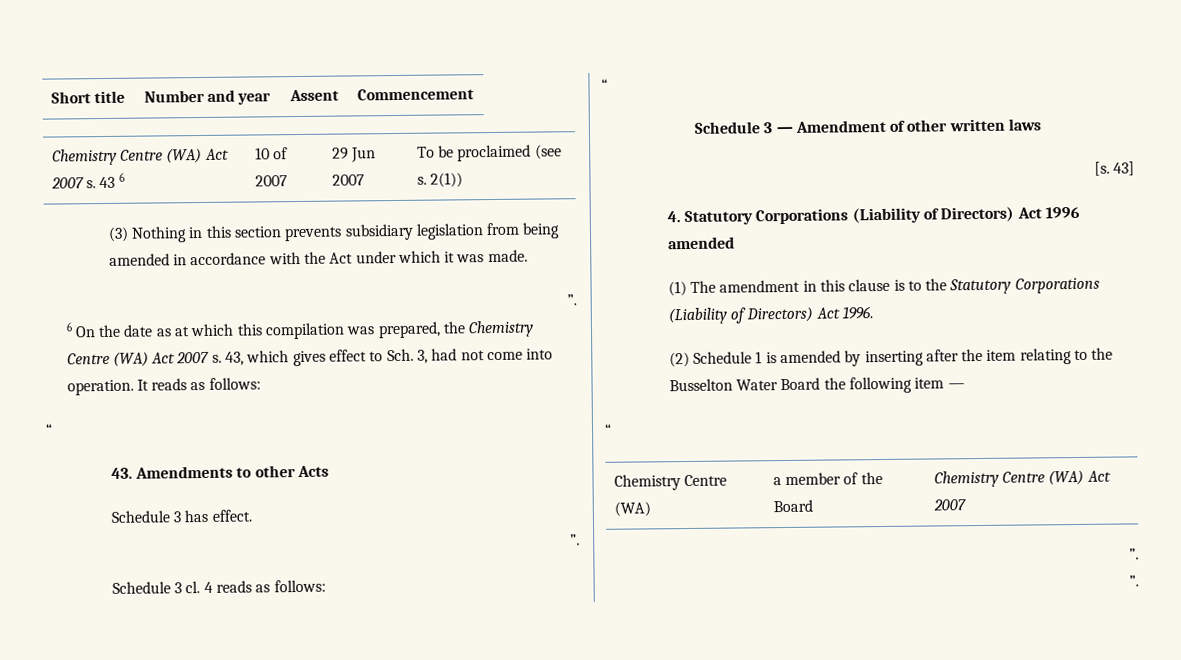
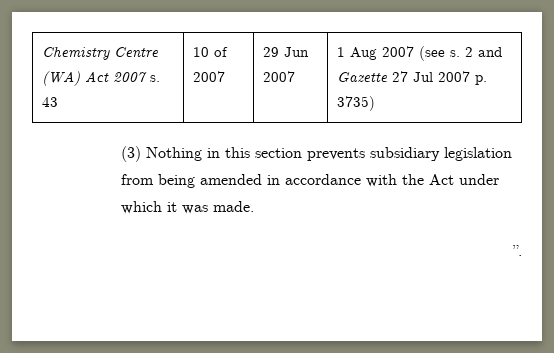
- Short title | Number and year | Assent | Commencement
- Chemistry Centre (WA) Act 2007 s. 43 6 | 10 of 2007 | 29 Jun 2007 | To be proclaimed (see s. 2(1))
+ Chemistry Centre (WA) Act 2007 s. 43 | 10 of 2007 | 29 Jun 2007 | 1 Aug 2007 (see s. 2 and Gazette 27 Jul 2007 p. 3735)
- 6 On the date as at which this compilation was prepared, the Chemistry Centre (WA) Act 2007 s. 43, which gives effect to Sch. 3, had not come into operation. It reads as follows:
- “
- 43. Amendments to other Acts
- Schedule 3 has effect.
- ”.
- Schedule 3 cl. 4 reads as follows:
- “
- Schedule 3 — Amendment of other written laws
- [s. 43]
- 4. Statutory Corporations (Liability of Directors) Act 1996 amended
- (1) The amendment in this clause is to the Statutory Corporations (Liability of Directors) Act 1996.
- (2) Schedule 1 is amended by inserting after the item relating to the Busselton Water Board the following item —
- “
- Chemistry Centre (WA) | a member of the Board | Chemistry Centre (WA) Act 2007
- ”.
- ”.

